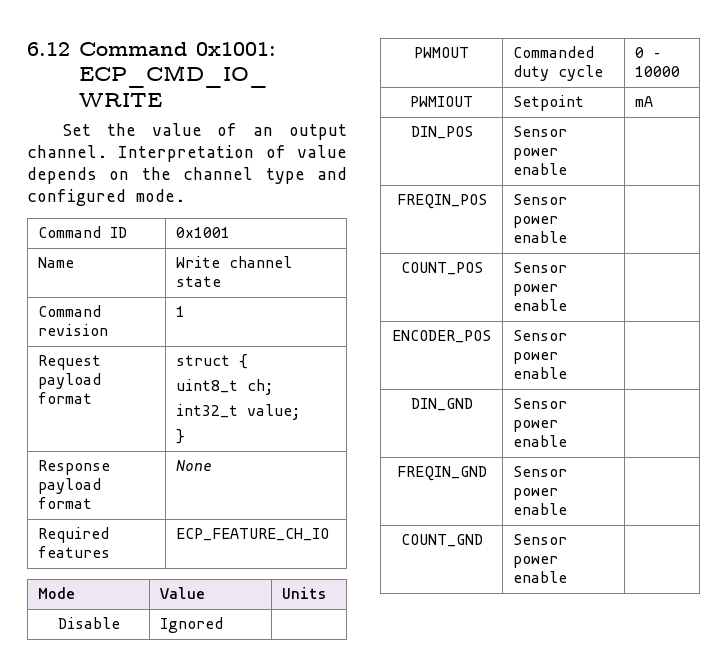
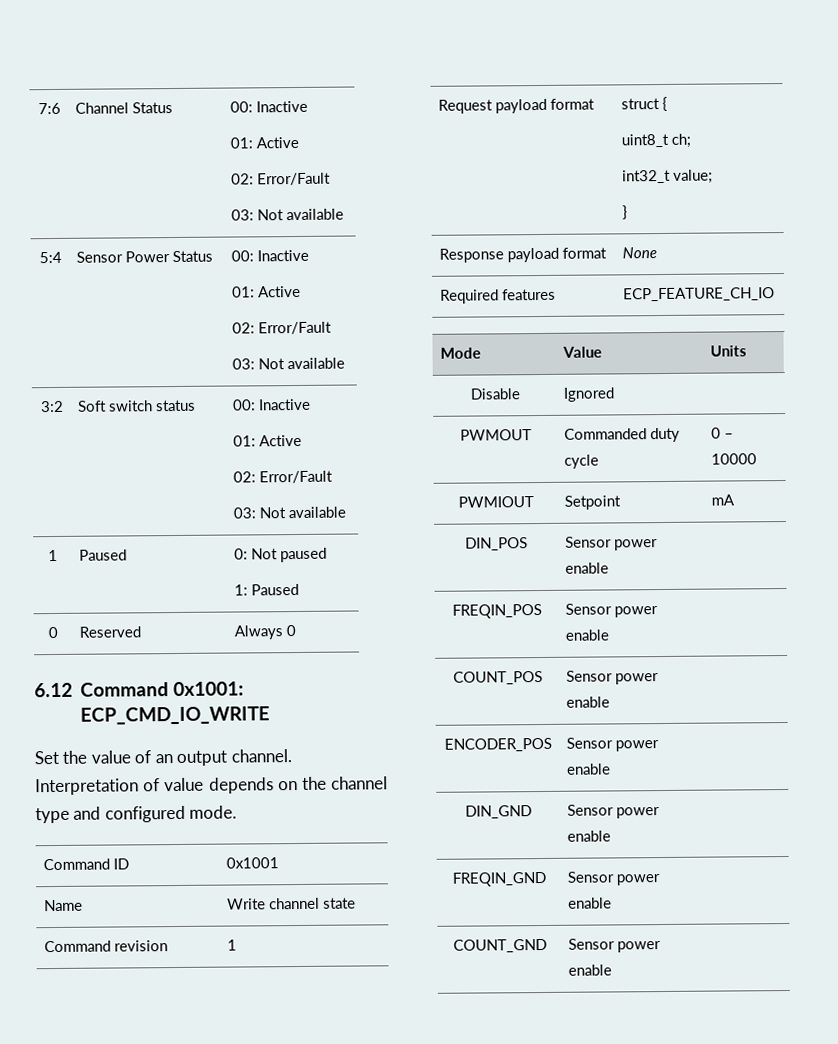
+ 7:6 | Channel Status | 00: Inactive
+ 01: Active
+ 02: Error/Fault
+ 03: Not available
+ 5:4 | Sensor Power Status | 00: Inactive
+ 01: Active
+ 02: Error/Fault
+ 03: Not available
+ 3:2 | Soft switch status | 00: Inactive
+ 01: Active
+ 02: Error/Fault
+ 03: Not available
+ 1 | Paused | 0: Not paused
+ 1: Paused
+ 0 | Reserved | Always 0

